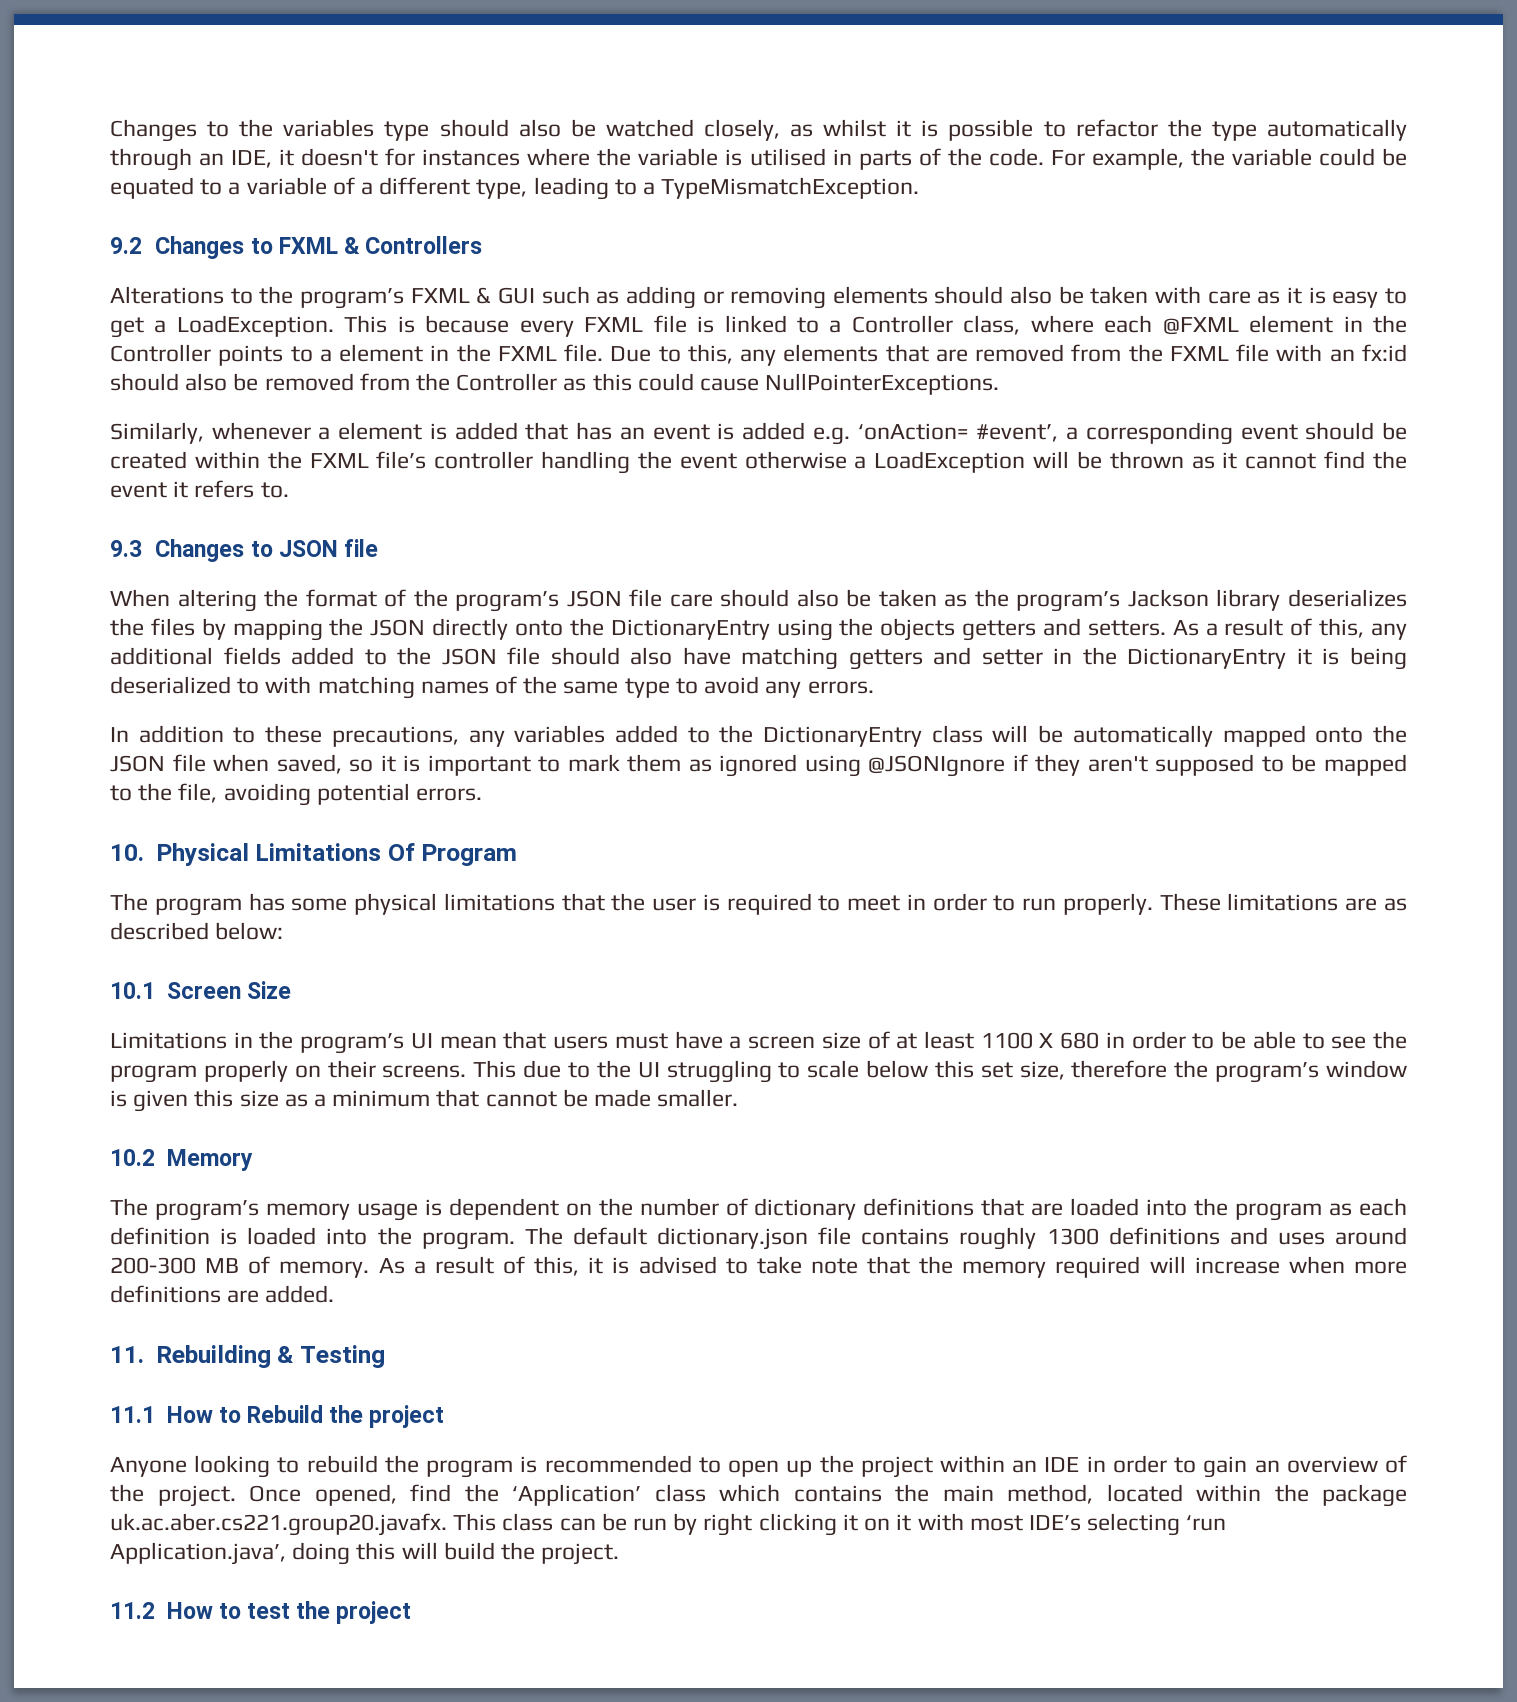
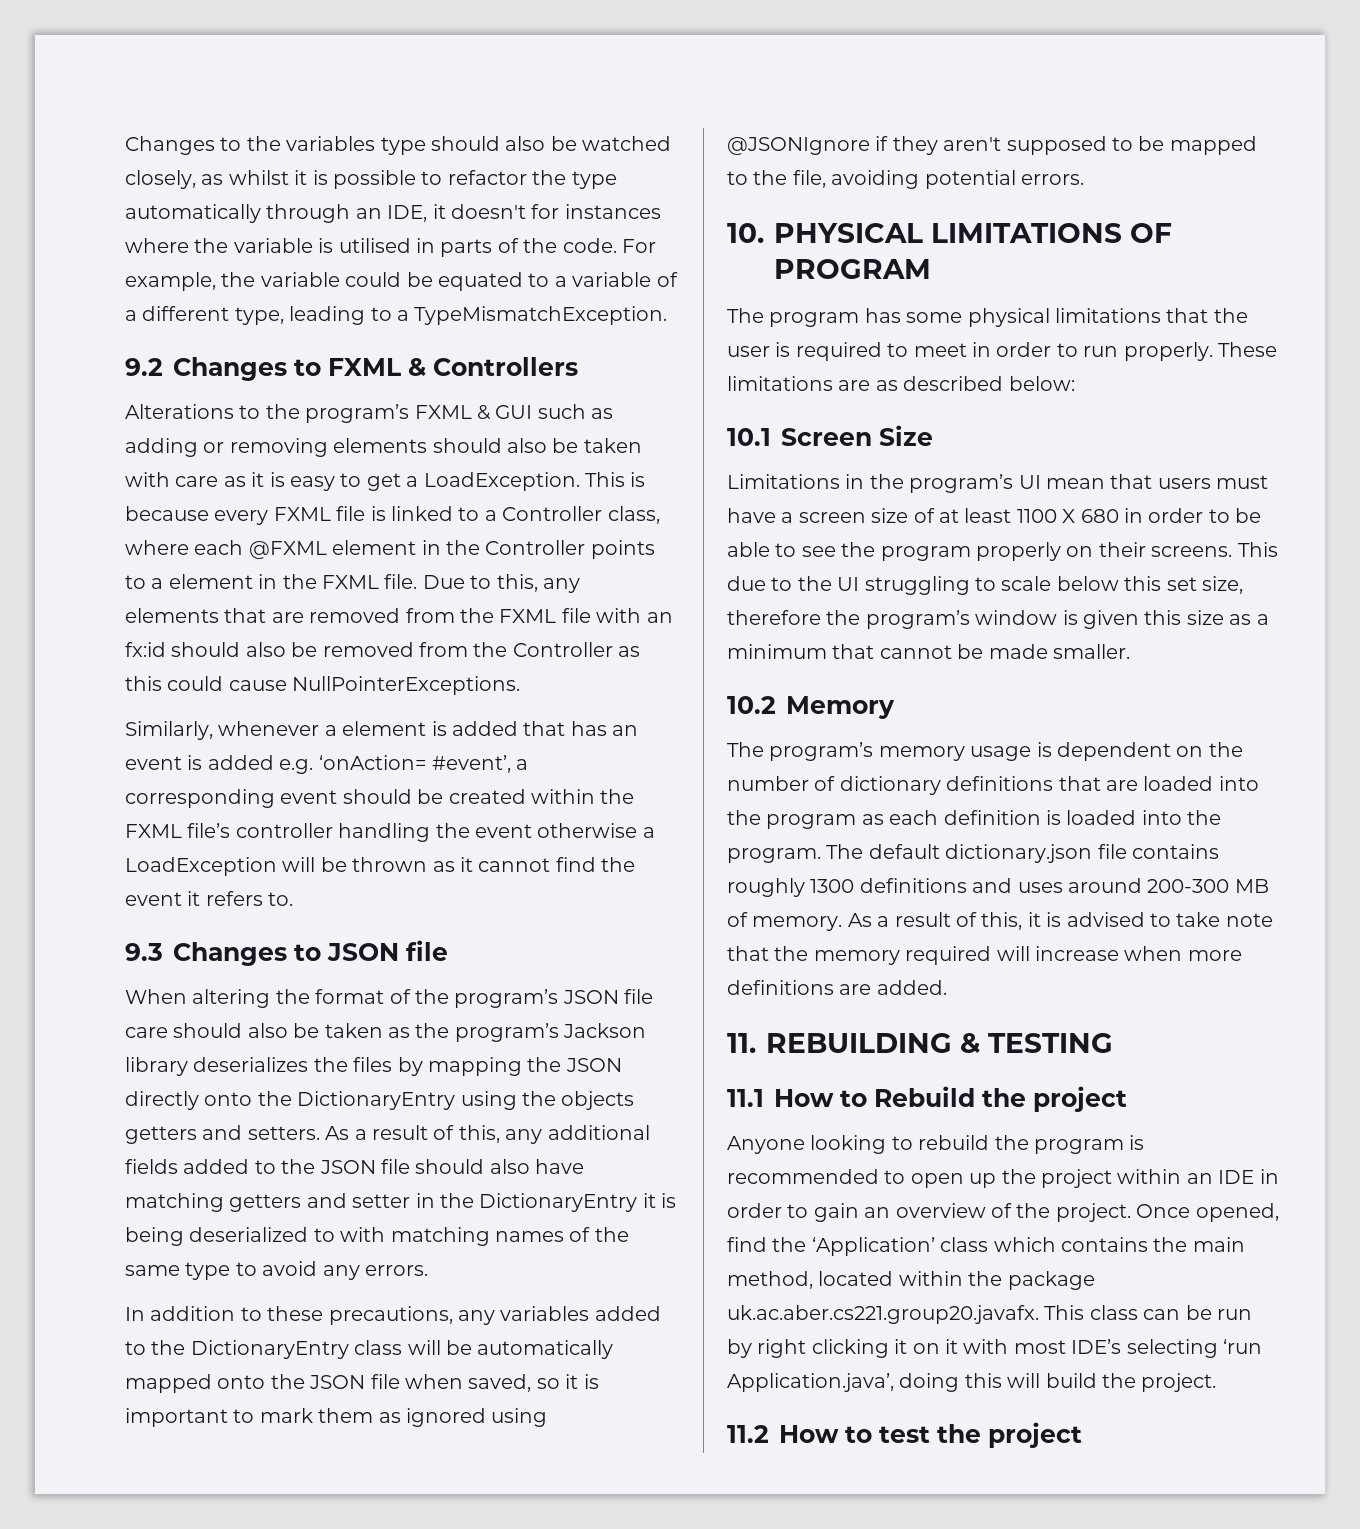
- 10. Physical Limitations Of Program
+ 10. PHYSICAL LIMITATIONS OF PROGRAM
- 11. Rebuilding & Testing
+ 11. REBUILDING & TESTING

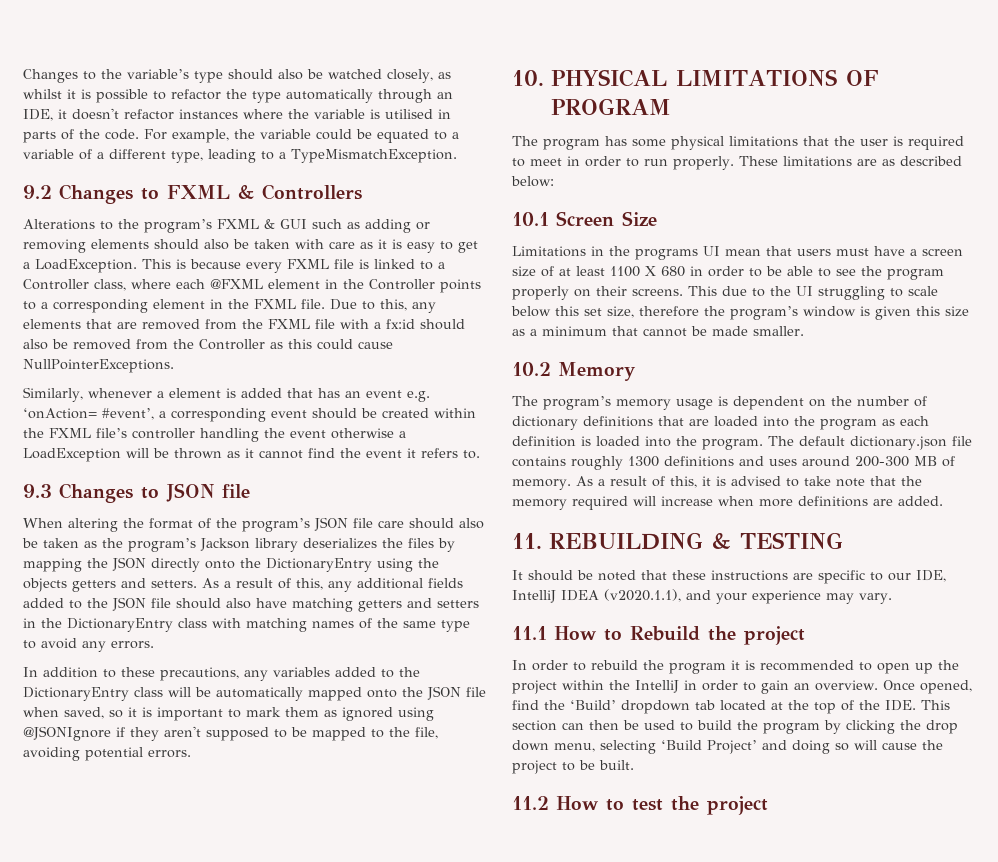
- Changes to the variables type should also be watched closely, as whilst it is possible to refactor the type automatically through an IDE, it doesn't for instances where the variable is utilised in parts of the code.
+ Changes to the variable’s type should also be watched closely, as whilst it is possible to refactor the type automatically through an IDE, it doesn't refactor instances where the variable is utilised in parts of the code.
- This is because every FXML file is linked to a Controller class, where each @FXML element in the Controller points to a element in the FXML file.
+ This is because every FXML file is linked to a Controller class, where each @FXML element in the Controller points to a corresponding element in the FXML file.
- Due to this, any elements that are removed from the FXML file with an fx:id should also be removed from the Controller as this could cause NullPointerExceptions.
+ Due to this, any elements that are removed from the FXML file with a fx:id should also be removed from the Controller as this could cause NullPointerExceptions.
- Similarly, whenever a element is added that has an event is added e.g. ‘onAction= #event’, a corresponding event should be created within the FXML file’s controller handling the event otherwise a LoadException will be thrown as it cannot find the event it refers to.
+ Similarly, whenever a element is added that has an event e.g. ‘onAction= #event’, a corresponding event should be created within the FXML file’s controller handling the event otherwise a LoadException will be thrown as it cannot find the event it refers to.
- As a result of this, any additional fields added to the JSON file should also have matching getters and setter in the DictionaryEntry it is being deserialized to with matching names of the same type to avoid any errors.
+ As a result of this, any additional fields added to the JSON file should also have matching getters and setters in the DictionaryEntry class with matching names of the same type to avoid any errors.
- Limitations in the program’s UI mean that users must have a screen size of at least 1100 X 680 in order to be able to see the program properly on their screens.
+ Limitations in the programs UI mean that users must have a screen size of at least 1100 X 680 in order to be able to see the program properly on their screens.
+ It should be noted that these instructions are specific to our IDE, IntelliJ IDEA (v2020.1.1), and your experience may vary.
- Anyone looking to rebuild the program is recommended to open up the project within an IDE in order to gain an overview of the project. Once opened, find the ‘Application’ class which contains the main method, located within the package uk.ac.aber.cs221.group20.javafx. This class can be run by right clicking it on it with most IDE’s selecting ‘run Application.java’, doing this will build the project.
+ In order to rebuild the program it is recommended to open up the project within the IntelliJ in order to gain an overview. Once opened, find the ‘Build’ dropdown tab located at the top of the IDE. This section can then be used to build the program by clicking the drop down menu, selecting ‘Build Project’ and doing so will cause the project to be built.

